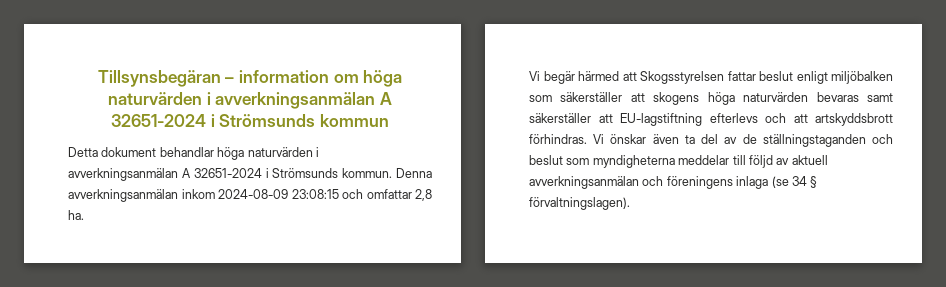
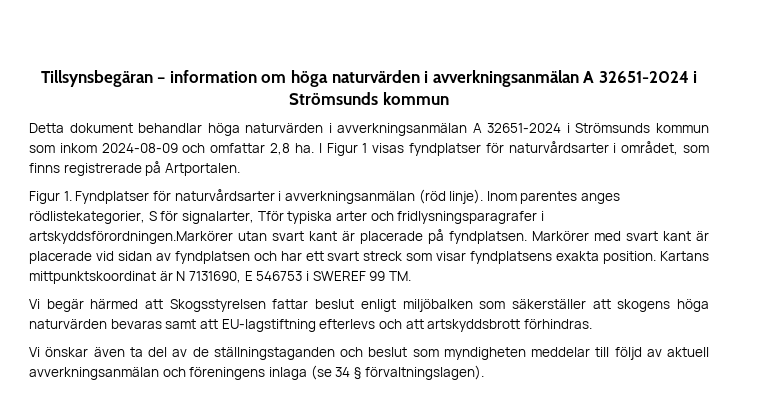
- Detta dokument behandlar höga naturvärden i avverkningsanmälan A 32651-2024 i Strömsunds kommun. Denna avverkningsanmälan inkom 2024-08-09 23:08:15 och omfattar 2,8 ha.
+ Detta dokument behandlar höga naturvärden i avverkningsanmälan A 32651-2024 i Strömsunds kommun som inkom 2024-08-09 och omfattar 2,8 ha. I Figur 1 visas fyndplatser för naturvårdsarter i området, som finns registrerade på Artportalen.
+ Figur 1. Fyndplatser för naturvårdsarter i avverkningsanmälan (röd linje). Inom parentes anges rödlistekategorier, S för signalarter, Tför typiska arter och fridlysningsparagrafer i artskyddsförordningen.Markörer utan svart kant är placerade på fyndplatsen. Markörer med svart kant är placerade vid sidan av fyndplatsen och har ett svart streck som visar fyndplatsens exakta position. Kartans mittpunktskoordinat är N 7131690, E 546753 i SWEREF 99 TM.
- Vi begär härmed att Skogsstyrelsen fattar beslut enligt miljöbalken som säkerställer att skogens höga naturvärden bevaras samt säkerställer att EU-lagstiftning efterlevs och att artskyddsbrott förhindras. Vi önskar även ta del av de ställningstaganden och beslut som myndigheterna meddelar till följd av aktuell avverkningsanmälan och föreningens inlaga (se 34 § förvaltningslagen).
+ Vi begär härmed att Skogsstyrelsen fattar beslut enligt miljöbalken som säkerställer att skogens höga naturvärden bevaras samt att EU-lagstiftning efterlevs och att artskyddsbrott förhindras.
+ Vi önskar även ta del av de ställningstaganden och beslut som myndigheten meddelar till följd av aktuell avverkningsanmälan och föreningens inlaga (se 34 § förvaltningslagen).

